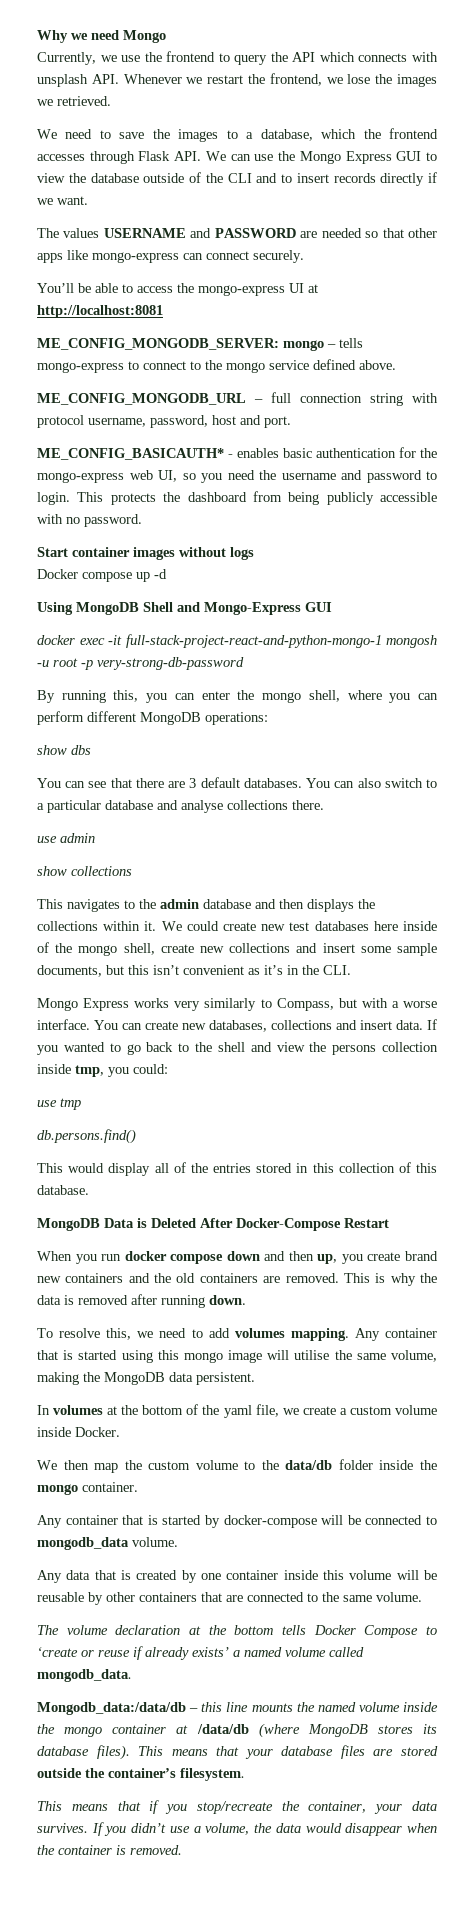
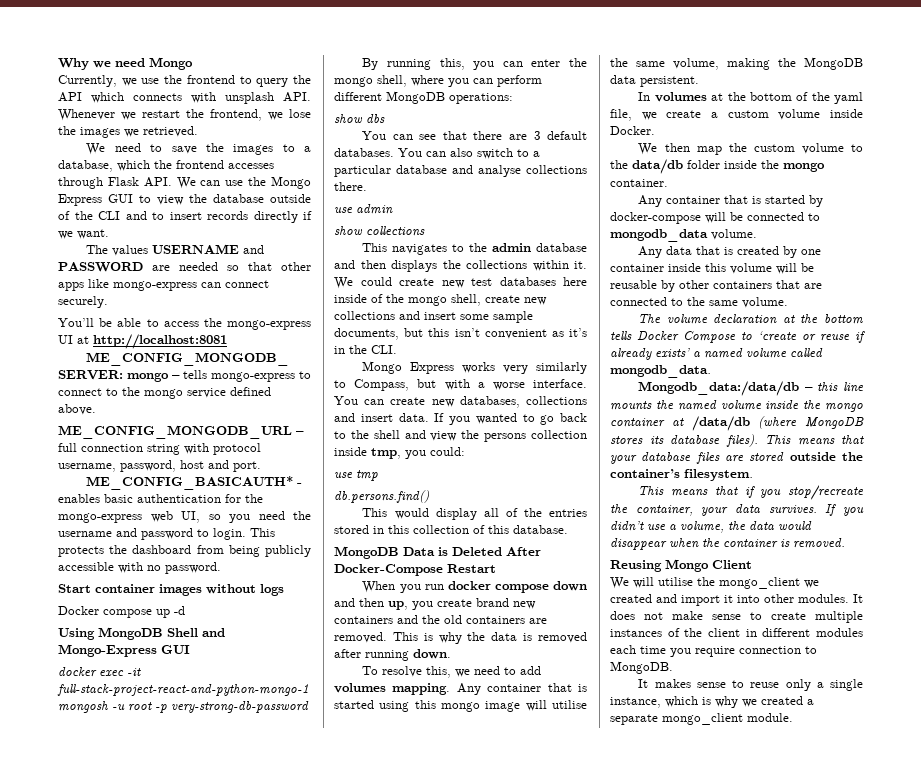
+ Reusing Mongo Client
+ We will utilise the mongo_client we created and import it into other modules. It does not make sense to create multiple instances of the client in different modules each time you require connection to MongoDB.
+ It makes sense to reuse only a single instance, which is why we created a separate mongo_client module.

